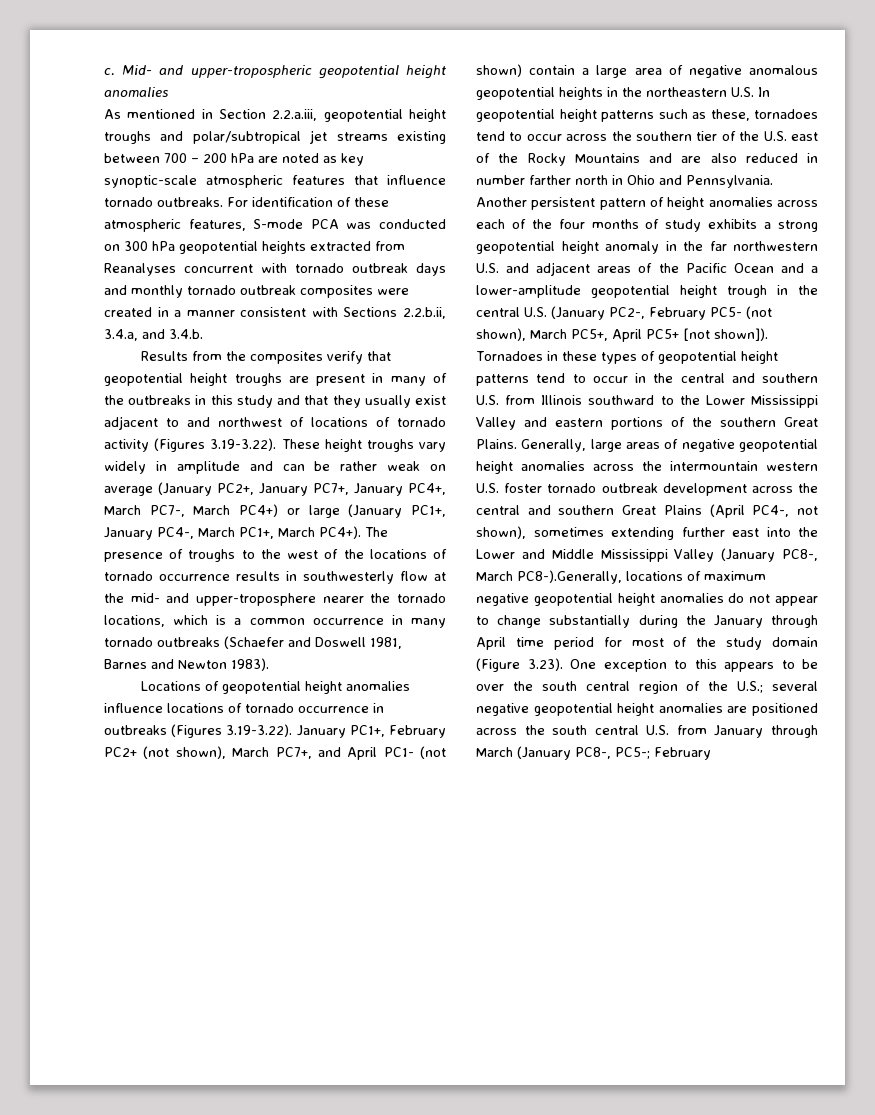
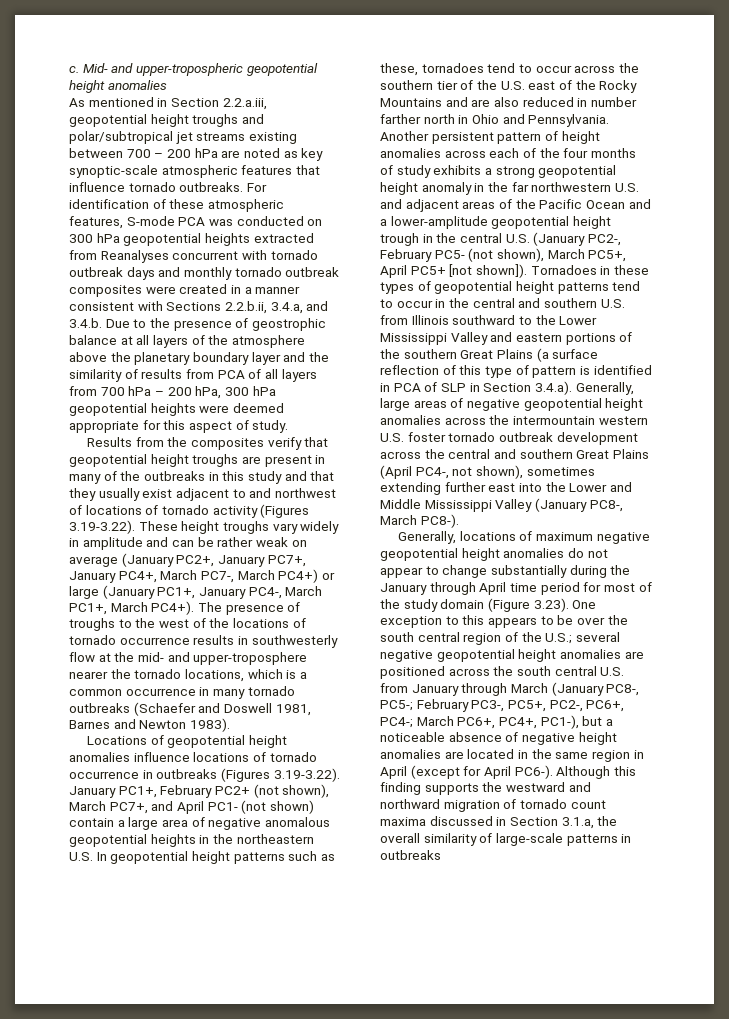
- For identification of these atmospheric features, S-mode PCA was conducted on 300 hPa geopotential heights extracted from Reanalyses concurrent with tornado outbreak days and monthly tornado outbreak composites were created in a manner consistent with Sections 2.2.b.ii, 3.4.a, and 3.4.b.
+ For identification of these atmospheric features, S-mode PCA was conducted on 300 hPa geopotential heights extracted from Reanalyses concurrent with tornado outbreak days and monthly tornado outbreak composites were created in a manner consistent with Sections 2.2.b.ii, 3.4.a, and 3.4.b. Due to the presence of geostrophic balance at all layers of the atmosphere above the planetary boundary layer and the similarity of results from PCA of all layers from 700 hPa – 200 hPa, 300 hPa geopotential heights were deemed appropriate for this aspect of study.
- Tornadoes in these types of geopotential height patterns tend to occur in the central and southern U.S. from Illinois southward to the Lower Mississippi Valley and eastern portions of the southern Great Plains. Generally, large areas of negative geopotential height anomalies across the intermountain western U.S. foster tornado outbreak development across the central and southern Great Plains (April PC4-, not shown), sometimes extending further east into the Lower and Middle Mississippi Valley (January PC8-, March PC8-).Generally, locations of maximum negative geopotential height anomalies do not appear to change substantially during the January through April time period for most of the study domain (Figure 3.23). One exception to this appears to be over the south central region of the U.S.;
+ Tornadoes in these types of geopotential height patterns tend to occur in the central and southern U.S. from Illinois southward to the Lower Mississippi Valley and eastern portions of the southern Great Plains (a surface reflection of this type of pattern is identified in PCA of SLP in Section 3.4.a). Generally, large areas of negative geopotential height anomalies across the intermountain western U.S. foster tornado outbreak development across the central and southern Great Plains (April PC4-, not shown), sometimes extending further east into the Lower and Middle Mississippi Valley (January PC8-, March PC8-).
+ Generally, locations of maximum negative geopotential height anomalies do not appear to change substantially during the January through April time period for most of the study domain (Figure 3.23). One exception to this appears to be over the south central region of the U.S.;
- several negative geopotential height anomalies are positioned across the south central U.S. from January through March (January PC8-, PC5-; February
+ several negative geopotential height anomalies are positioned across the south central U.S. from January through March (January PC8-, PC5-; February PC3-, PC5+, PC2-, PC6+, PC4-; March PC6+, PC4+, PC1-), but a noticeable absence of negative height anomalies are located in the same region in April (except for April PC6-). Although this finding supports the westward and northward migration of tornado count maxima discussed in Section 3.1.a, the overall similarity of large-scale patterns in outbreaks

